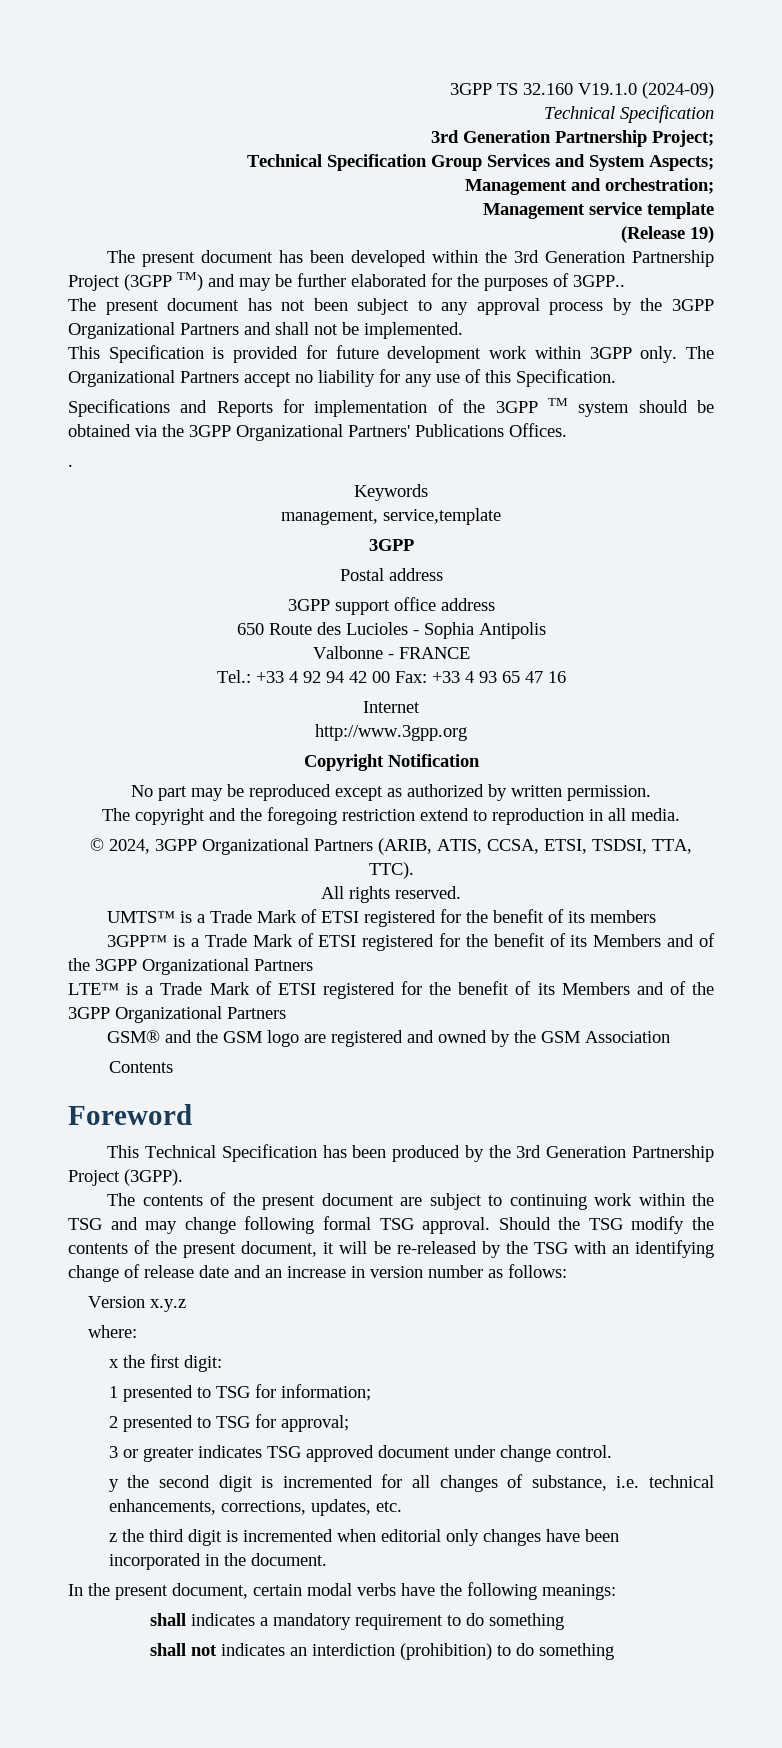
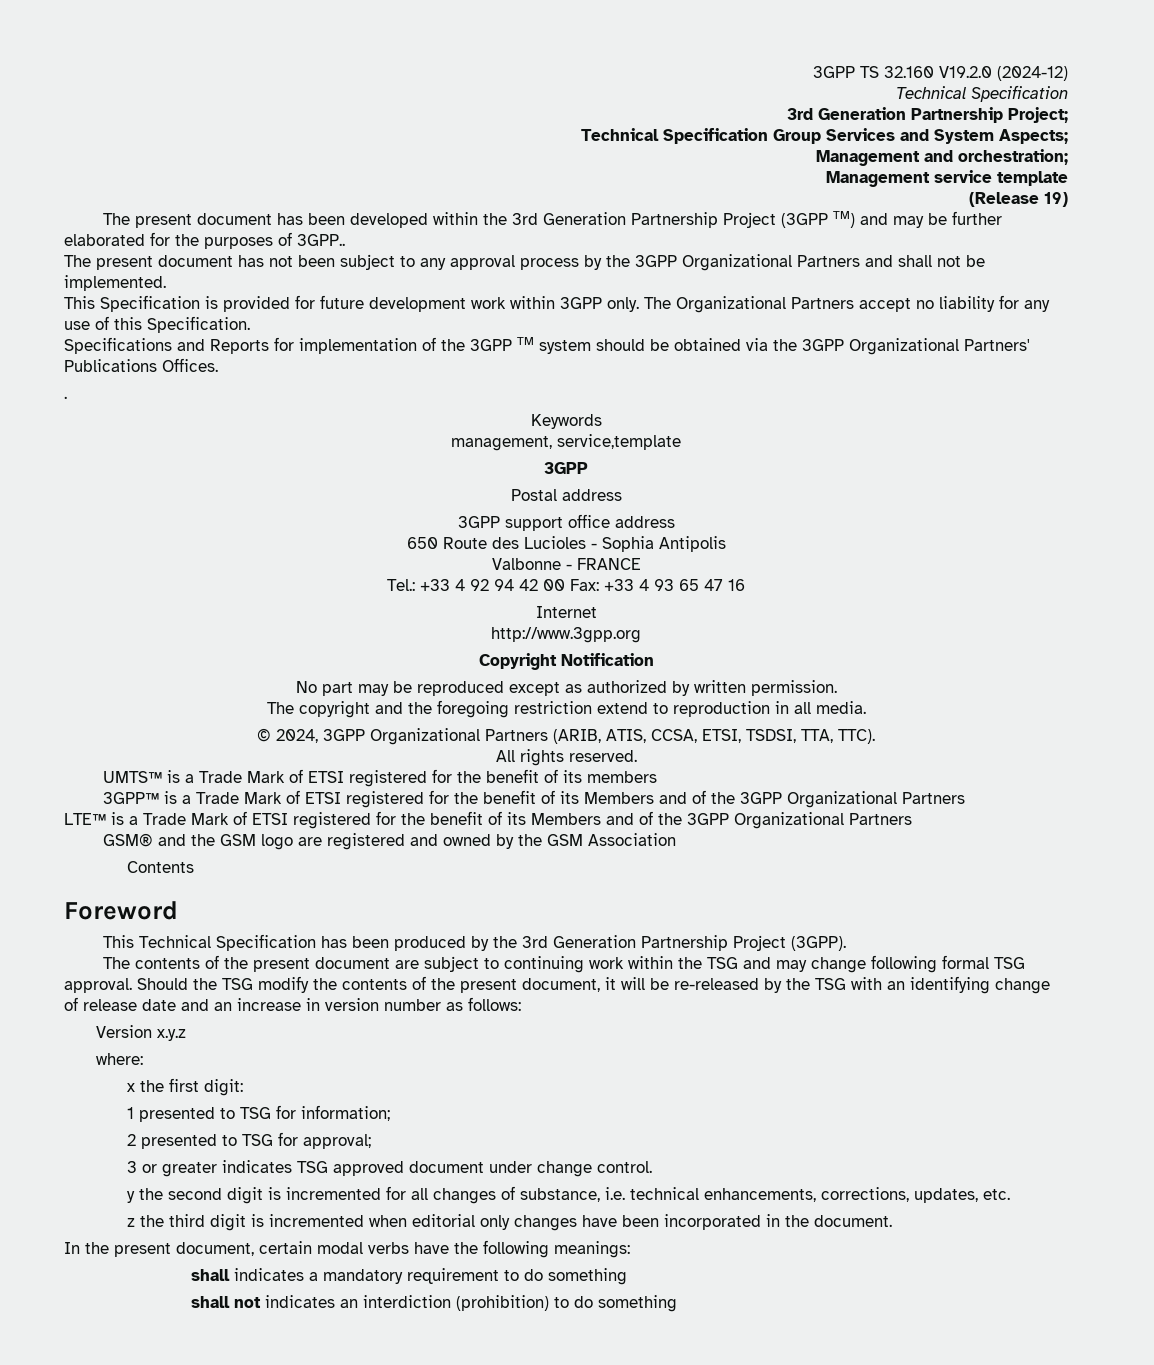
- 3GPP TS 32.160 V19.1.0 (2024-09)
+ 3GPP TS 32.160 V19.2.0 (2024-12)

